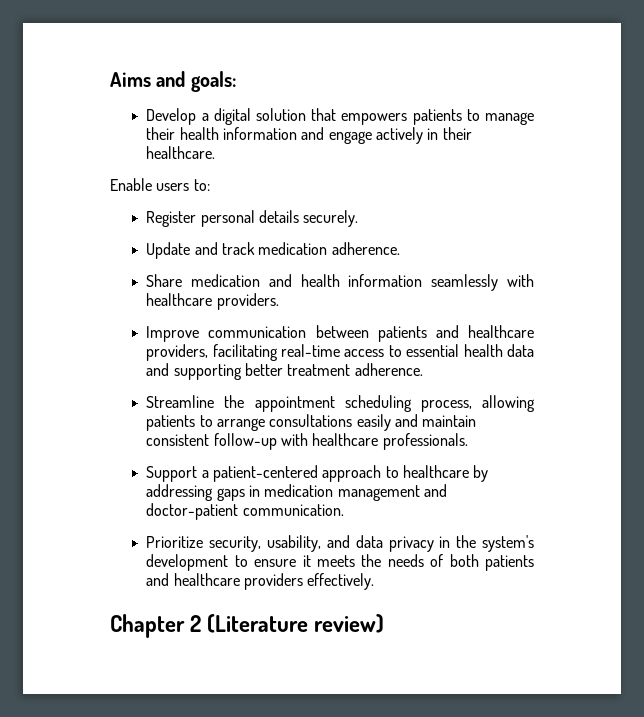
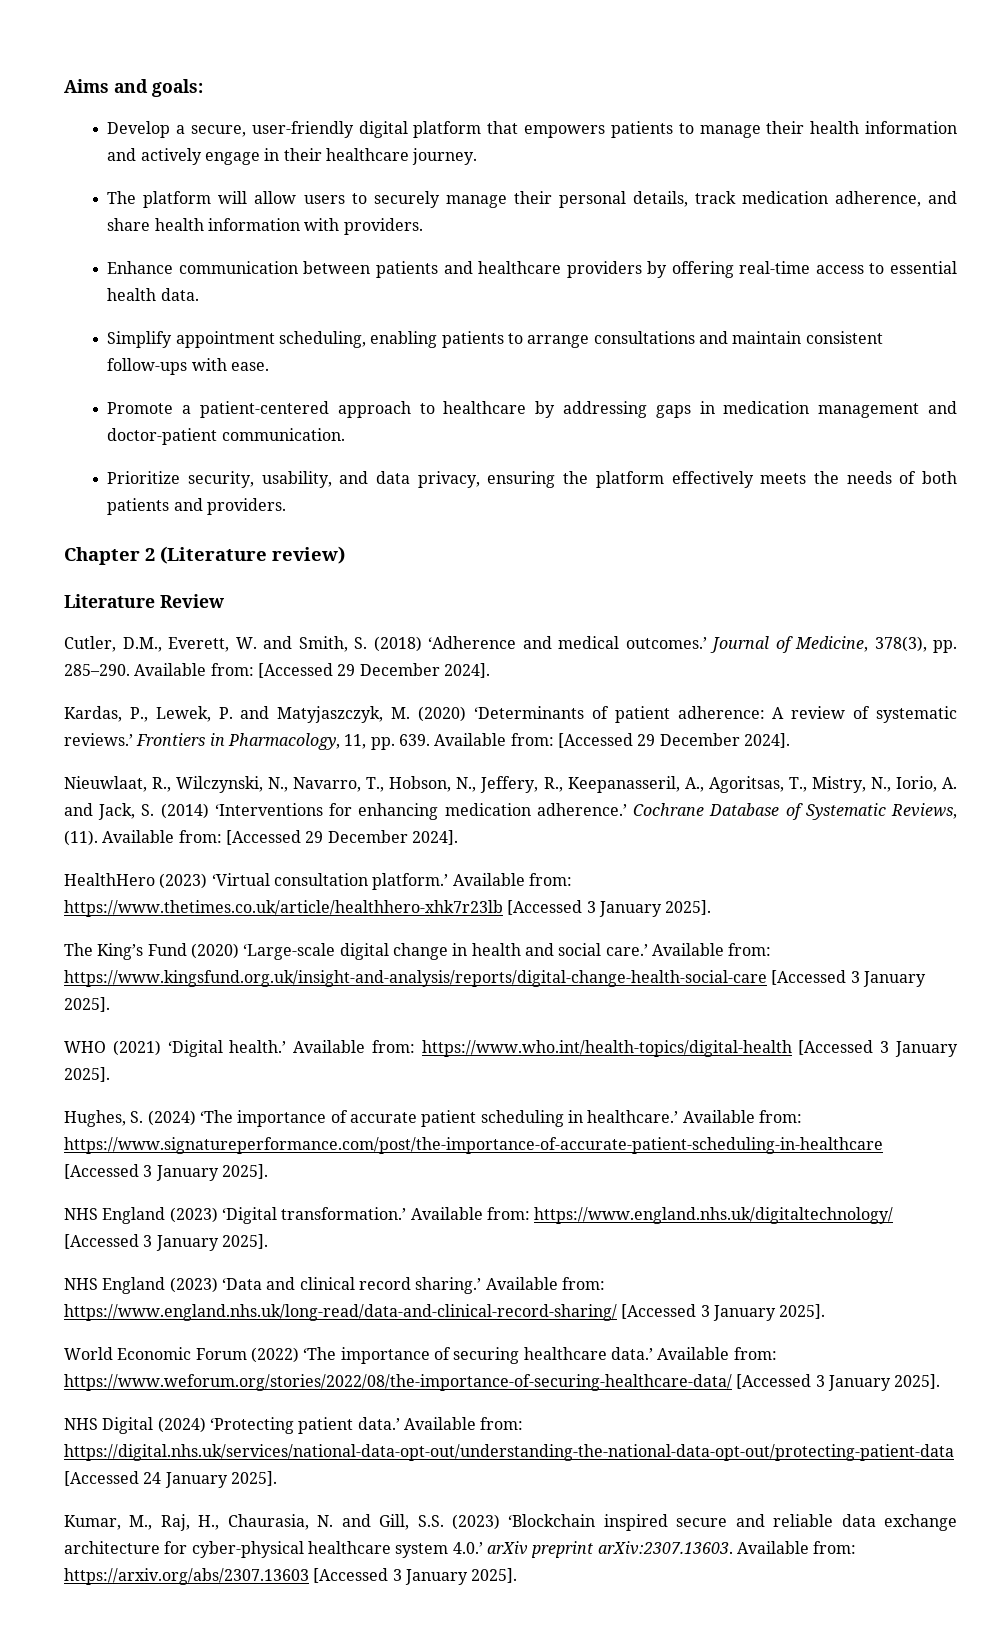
- Develop a digital solution that empowers patients to manage their health information and engage actively in their healthcare.
- Enable users to:
- Register personal details securely.
- Update and track medication adherence.
- Share medication and health information seamlessly with healthcare providers.
- Improve communication between patients and healthcare providers, facilitating real-time access to essential health data and supporting better treatment adherence.
- Streamline the appointment scheduling process, allowing patients to arrange consultations easily and maintain consistent follow-up with healthcare professionals.
- Support a patient-centered approach to healthcare by addressing gaps in medication management and doctor-patient communication.
+ Develop a secure, user-friendly digital platform that empowers patients to manage their health information and actively engage in their healthcare journey.
+ The platform will allow users to securely manage their personal details, track medication adherence, and share health information with providers.
+ Enhance communication between patients and healthcare providers by offering real-time access to essential health data.
+ Simplify appointment scheduling, enabling patients to arrange consultations and maintain consistent follow-ups with ease.
+ Promote a patient-centered approach to healthcare by addressing gaps in medication management and doctor-patient communication.
- Prioritize security, usability, and data privacy in the system's development to ensure it meets the needs of both patients and healthcare providers effectively.
+ Prioritize security, usability, and data privacy, ensuring the platform effectively meets the needs of both patients and providers.
+ Literature Review
+ Cutler, D.M., Everett, W. and Smith, S. (2018) ‘Adherence and medical outcomes.’ Journal of Medicine, 378(3), pp. 285–290. Available from: [Accessed 29 December 2024].
+ Kardas, P., Lewek, P. and Matyjaszczyk, M. (2020) ‘Determinants of patient adherence: A review of systematic reviews.’ Frontiers in Pharmacology, 11, pp. 639. Available from: [Accessed 29 December 2024].
+ Nieuwlaat, R., Wilczynski, N., Navarro, T., Hobson, N., Jeffery, R., Keepanasseril, A., Agoritsas, T., Mistry, N., Iorio, A. and Jack, S. (2014) ‘Interventions for enhancing medication adherence.’ Cochrane Database of Systematic Reviews, (11). Available from: [Accessed 29 December 2024].
+ HealthHero (2023) ‘Virtual consultation platform.’ Available from: https://www.thetimes.co.uk/article/healthhero-xhk7r23lb [Accessed 3 January 2025].
+ The King’s Fund (2020) ‘Large-scale digital change in health and social care.’ Available from: https://www.kingsfund.org.uk/insight-and-analysis/reports/digital-change-health-social-care [Accessed 3 January 2025].
+ WHO (2021) ‘Digital health.’ Available from: https://www.who.int/health-topics/digital-health [Accessed 3 January 2025].
+ Hughes, S. (2024) ‘The importance of accurate patient scheduling in healthcare.’ Available from: https://www.signatureperformance.com/post/the-importance-of-accurate-patient-scheduling-in-healthcare [Accessed 3 January 2025].
+ NHS England (2023) ‘Digital transformation.’ Available from: https://www.england.nhs.uk/digitaltechnology/ [Accessed 3 January 2025].
+ NHS England (2023) ‘Data and clinical record sharing.’ Available from: https://www.england.nhs.uk/long-read/data-and-clinical-record-sharing/ [Accessed 3 January 2025].
+ World Economic Forum (2022) ‘The importance of securing healthcare data.’ Available from: https://www.weforum.org/stories/2022/08/the-importance-of-securing-healthcare-data/ [Accessed 3 January 2025].
+ NHS Digital (2024) ‘Protecting patient data.’ Available from: https://digital.nhs.uk/services/national-data-opt-out/understanding-the-national-data-opt-out/protecting-patient-data [Accessed 24 January 2025].
+ Kumar, M., Raj, H., Chaurasia, N. and Gill, S.S. (2023) ‘Blockchain inspired secure and reliable data exchange architecture for cyber-physical healthcare system 4.0.’ arXiv preprint arXiv:2307.13603. Available from: https://arxiv.org/abs/2307.13603 [Accessed 3 January 2025].

